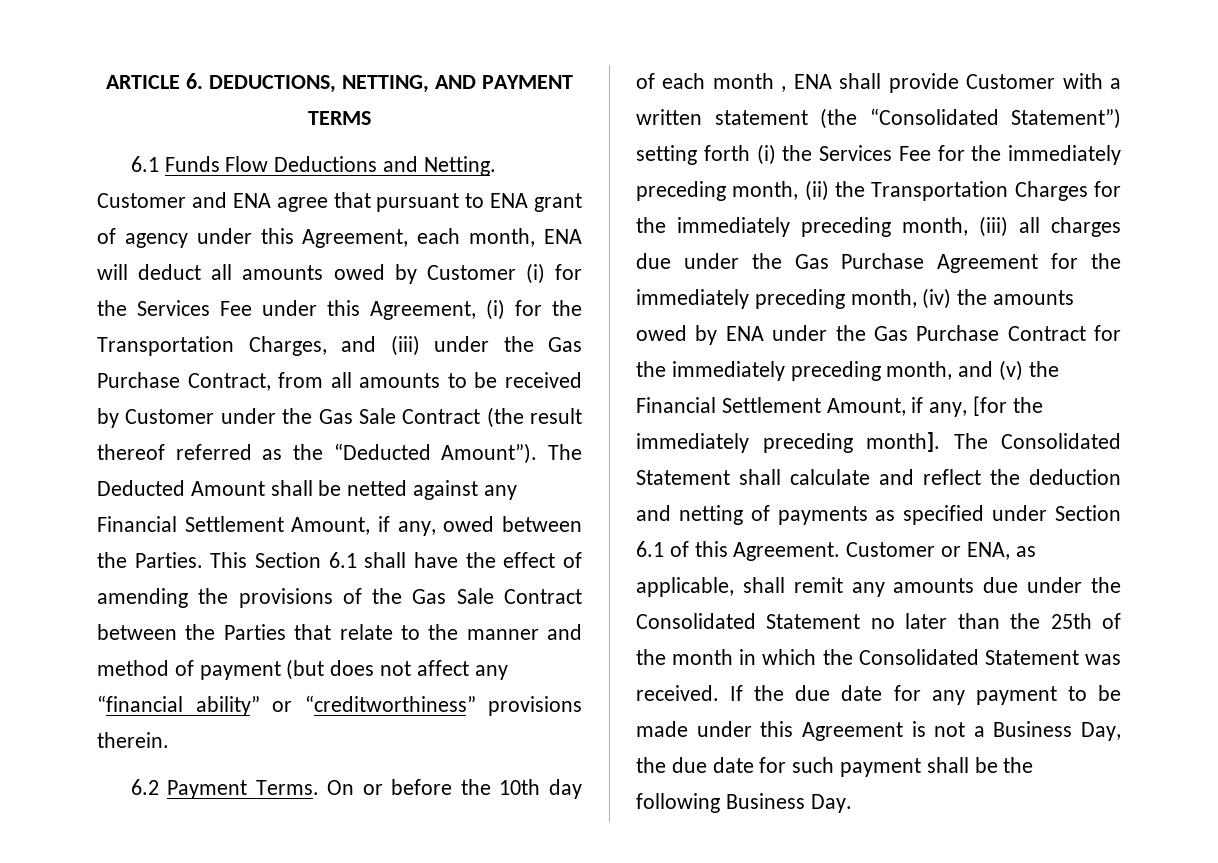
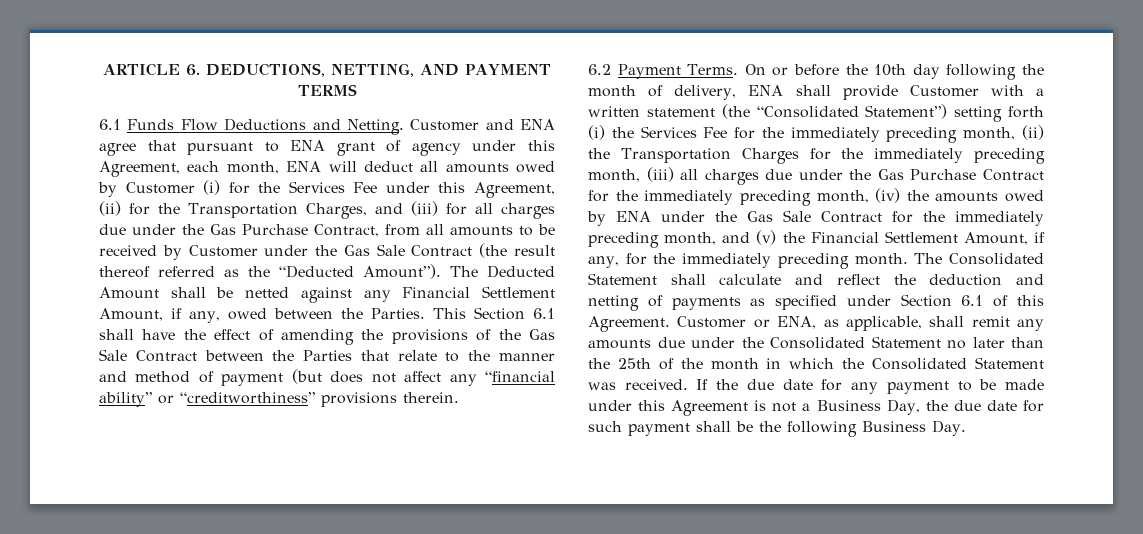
- Customer and ENA agree that pursuant to ENA grant of agency under this Agreement, each month, ENA will deduct all amounts owed by Customer (i) for the Services Fee under this Agreement, (i) for the Transportation Charges, and (iii) under the Gas Purchase Contract, from all amounts to be received by Customer under the Gas Sale Contract (the result thereof referred as the “Deducted Amount”).
+ Customer and ENA agree that pursuant to ENA grant of agency under this Agreement, each month, ENA will deduct all amounts owed by Customer (i) for the Services Fee under this Agreement, (ii) for the Transportation Charges, and (iii) for all charges due under the Gas Purchase Contract, from all amounts to be received by Customer under the Gas Sale Contract (the result thereof referred as the “Deducted Amount”).
- On or before the 10th day of each month , ENA shall provide Customer with a written statement (the “Consolidated Statement”) setting forth (i) the Services Fee for the immediately preceding month, (ii) the Transportation Charges for the immediately preceding month, (iii) all charges due under the Gas Purchase Agreement for the immediately preceding month, (iv) the amounts owed by ENA under the Gas Purchase Contract for the immediately preceding month, and (v) the Financial Settlement Amount, if any, [for the immediately preceding month].
+ On or before the 10th day following the month of delivery, ENA shall provide Customer with a written statement (the “Consolidated Statement”) setting forth (i) the Services Fee for the immediately preceding month, (ii) the Transportation Charges for the immediately preceding month, (iii) all charges due under the Gas Purchase Contract for the immediately preceding month, (iv) the amounts owed by ENA under the Gas Sale Contract for the immediately preceding month, and (v) the Financial Settlement Amount, if any, for the immediately preceding month.

